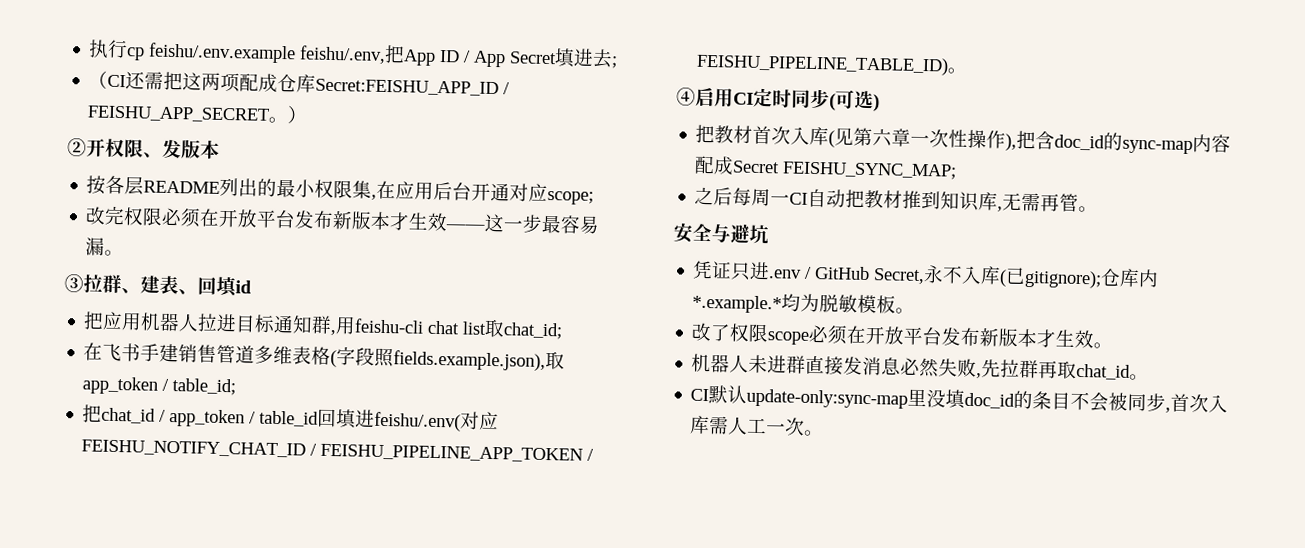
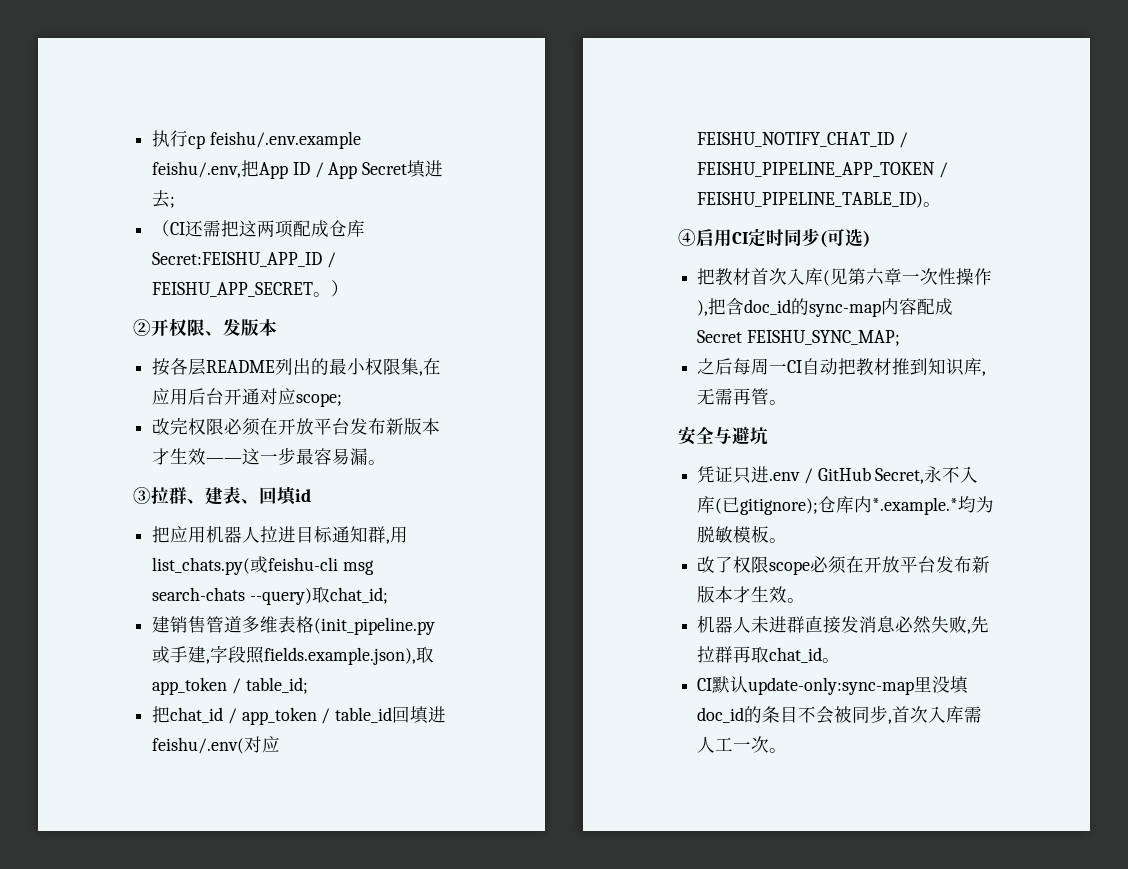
- 把应用机器人拉进目标通知群,用feishu-cli chat list取chat_id;
+ 把应用机器人拉进目标通知群,用list_chats.py(或feishu-cli msg search-chats --query)取chat_id;
- 在飞书手建销售管道多维表格(字段照fields.example.json),取app_token / table_id;
+ 建销售管道多维表格(init_pipeline.py或手建,字段照fields.example.json),取app_token / table_id;

